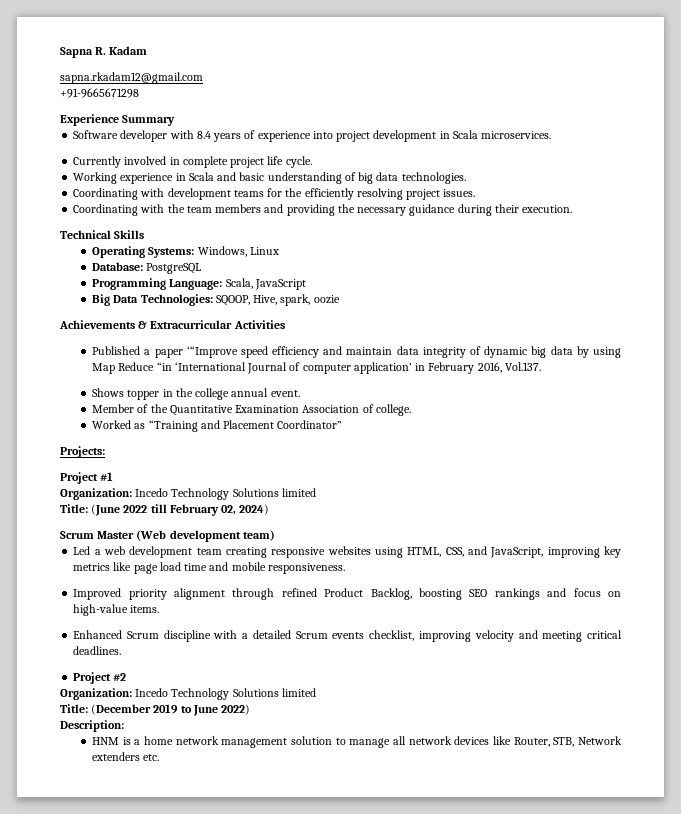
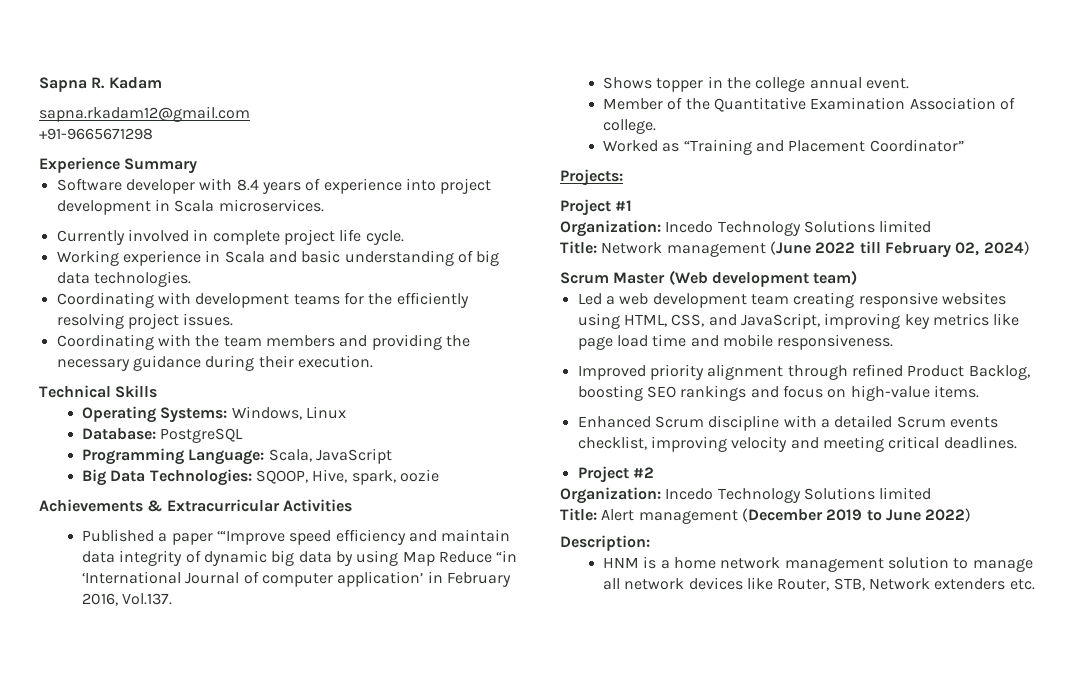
- Title: (June 2022 till February 02, 2024)
+ Title: Network management (June 2022 till February 02, 2024)
- Title: (December 2019 to June 2022)
+ Title: Alert management (December 2019 to June 2022)

